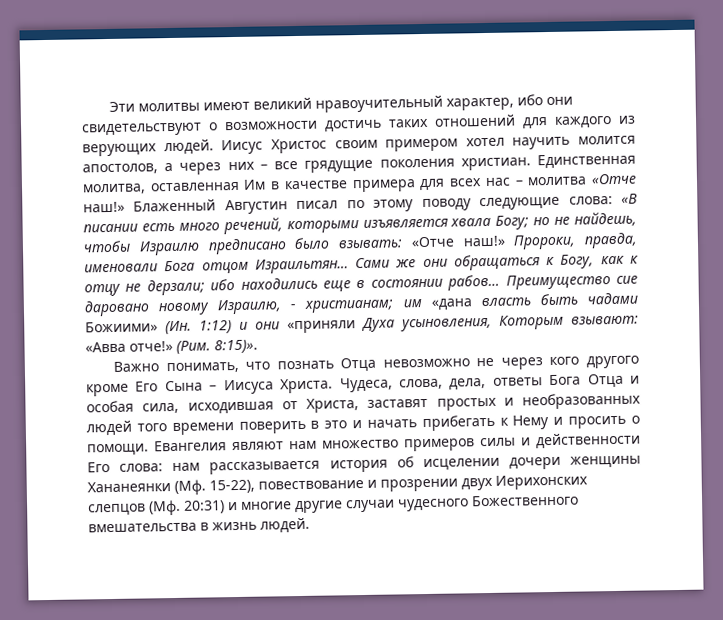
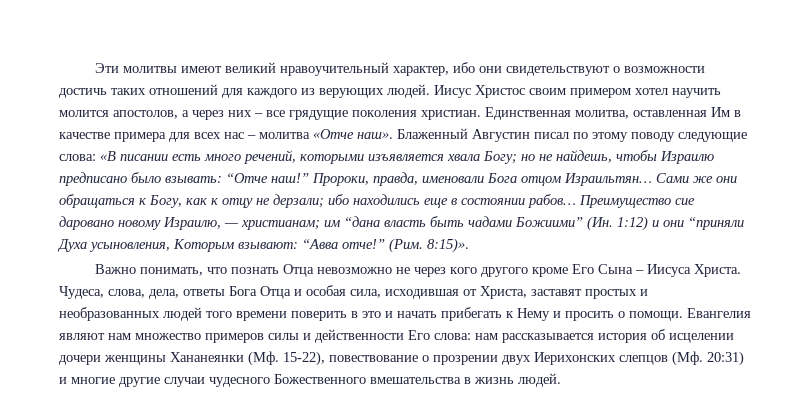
- Единственная молитва, оставленная Им в качестве примера для всех нас – молитва «Отче наш!»
+ Единственная молитва, оставленная Им в качестве примера для всех нас – молитва «Отче наш».
- Блаженный Августин писал по этому поводу следующие слова: «В писании есть много речений, которыми изъявляется хвала Богу; но не найдешь, чтобы Израилю предписано было взывать: «Отче наш!»
+ Блаженный Августин писал по этому поводу следующие слова: «В писании есть много речений, которыми изъявляется хвала Богу; но не найдешь, чтобы Израилю предписано было взывать: “Отче наш!”
- Преимущество сие даровано новому Израилю, - христианам; им «дана власть быть чадами Божиими» (Ин. 1:12) и они «приняли Духа усыновления, Которым взывают: «Авва отче!»
+ Преимущество сие даровано новому Израилю, — христианам; им “дана власть быть чадами Божиими” (Ин. 1:12) и они “приняли Духа усыновления, Которым взывают: “Авва отче!”
- Евангелия являют нам множество примеров силы и действенности Его слова: нам рассказывается история об исцелении дочери женщины Хананеянки (Мф. 15-22), повествование и прозрении двух Иерихонских слепцов (Мф. 20:31) и многие другие случаи чудесного Божественного вмешательства в жизнь людей.
+ Евангелия являют нам множество примеров силы и действенности Его слова: нам рассказывается история об исцелении дочери женщины Хананеянки (Мф. 15-22), повествование о прозрении двух Иерихонских слепцов (Мф. 20:31) и многие другие случаи чудесного Божественного вмешательства в жизнь людей.

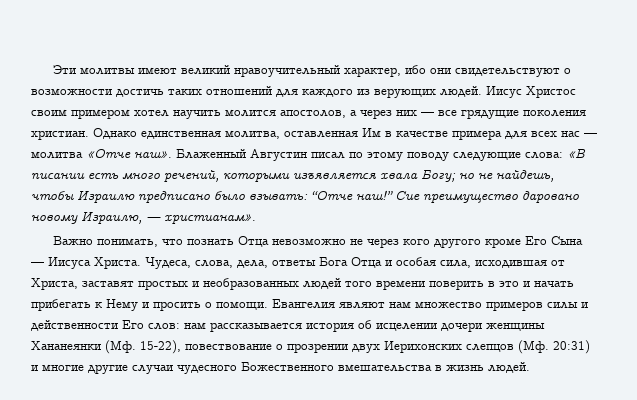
- Иисус Христос своим примером хотел научить молится апостолов, а через них – все грядущие поколения христиан.
+ Иисус Христос своим примером хотел научить молится апостолов, а через них — все грядущие поколения христиан.
- Единственная молитва, оставленная Им в качестве примера для всех нас – молитва «Отче наш».
+ Однако единственная молитва, оставленная Им в качестве примера для всех нас — молитва «Отче наш».
- Пророки, правда, именовали Бога отцом Израильтян… Сами же они обращаться к Богу, как к отцу не дерзали; ибо находились еще в состоянии рабов… Преимущество сие даровано новому Израилю, — христианам; им “дана власть быть чадами Божиими” (Ин. 1:12) и они “приняли Духа усыновления, Которым взывают: “Авва отче!” (Рим. 8:15)».
+ Сие преимущество даровано новому Израилю, — христианам».
- Важно понимать, что познать Отца невозможно не через кого другого кроме Его Сына – Иисуса Христа.
+ Важно понимать, что познать Отца невозможно не через кого другого кроме Его Сына — Иисуса Христа.
- Евангелия являют нам множество примеров силы и действенности Его слова: нам рассказывается история об исцелении дочери женщины Хананеянки (Мф. 15-22), повествование о прозрении двух Иерихонских слепцов (Мф. 20:31) и многие другие случаи чудесного Божественного вмешательства в жизнь людей.
+ Евангелия являют нам множество примеров силы и действенности Его слов: нам рассказывается история об исцелении дочери женщины Хананеянки (Мф. 15-22), повествование о прозрении двух Иерихонских слепцов (Мф. 20:31) и многие другие случаи чудесного Божественного вмешательства в жизнь людей.

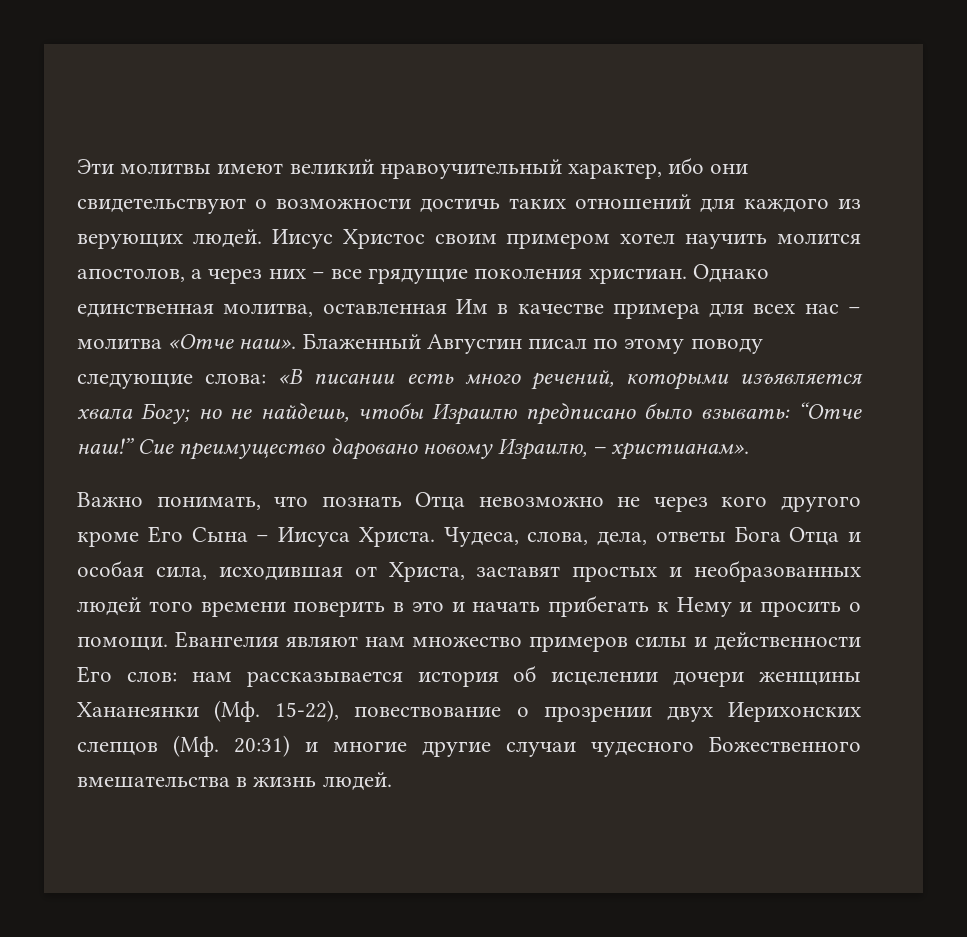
- Иисус Христос своим примером хотел научить молится апостолов, а через них — все грядущие поколения христиан.
+ Иисус Христос своим примером хотел научить молится апостолов, а через них – все грядущие поколения христиан.
- Однако единственная молитва, оставленная Им в качестве примера для всех нас — молитва «Отче наш».
+ Однако единственная молитва, оставленная Им в качестве примера для всех нас – молитва «Отче наш».
- Сие преимущество даровано новому Израилю, — христианам».
+ Сие преимущество даровано новому Израилю, – христианам».
- Важно понимать, что познать Отца невозможно не через кого другого кроме Его Сына — Иисуса Христа.
+ Важно понимать, что познать Отца невозможно не через кого другого кроме Его Сына – Иисуса Христа.

